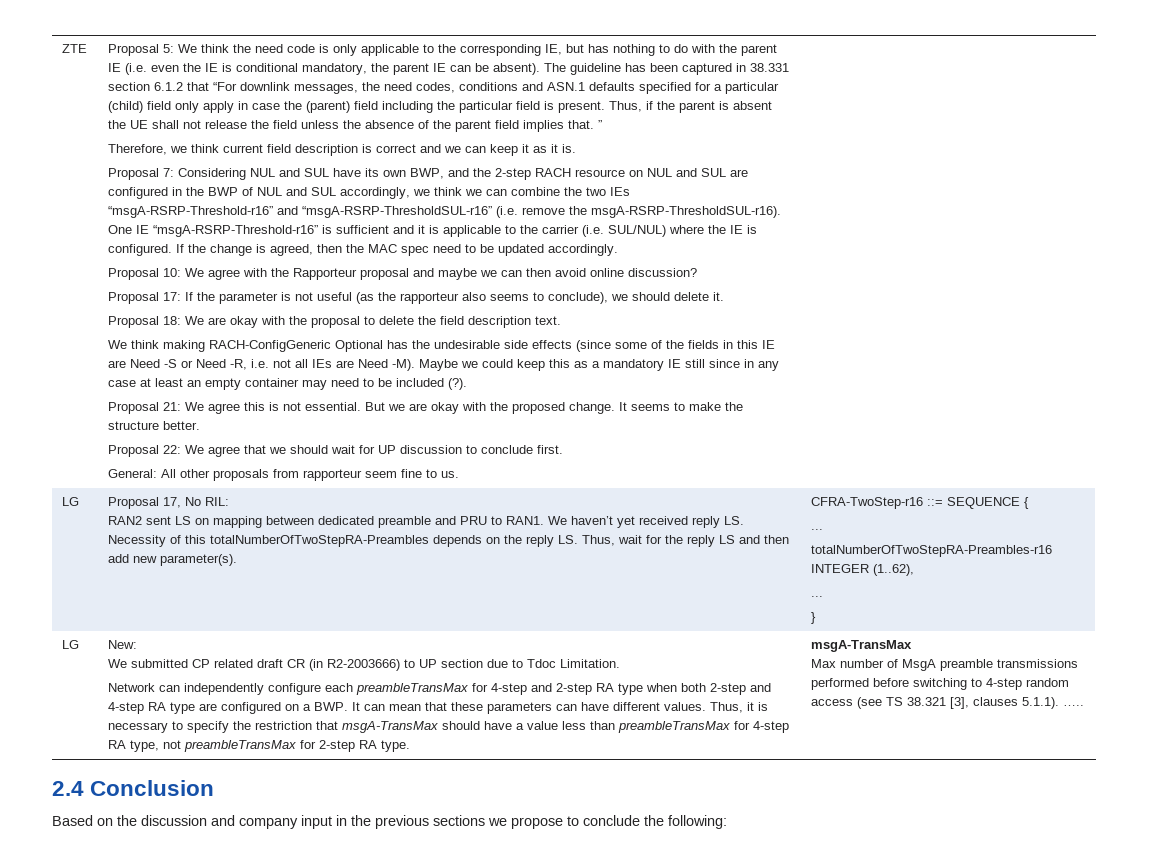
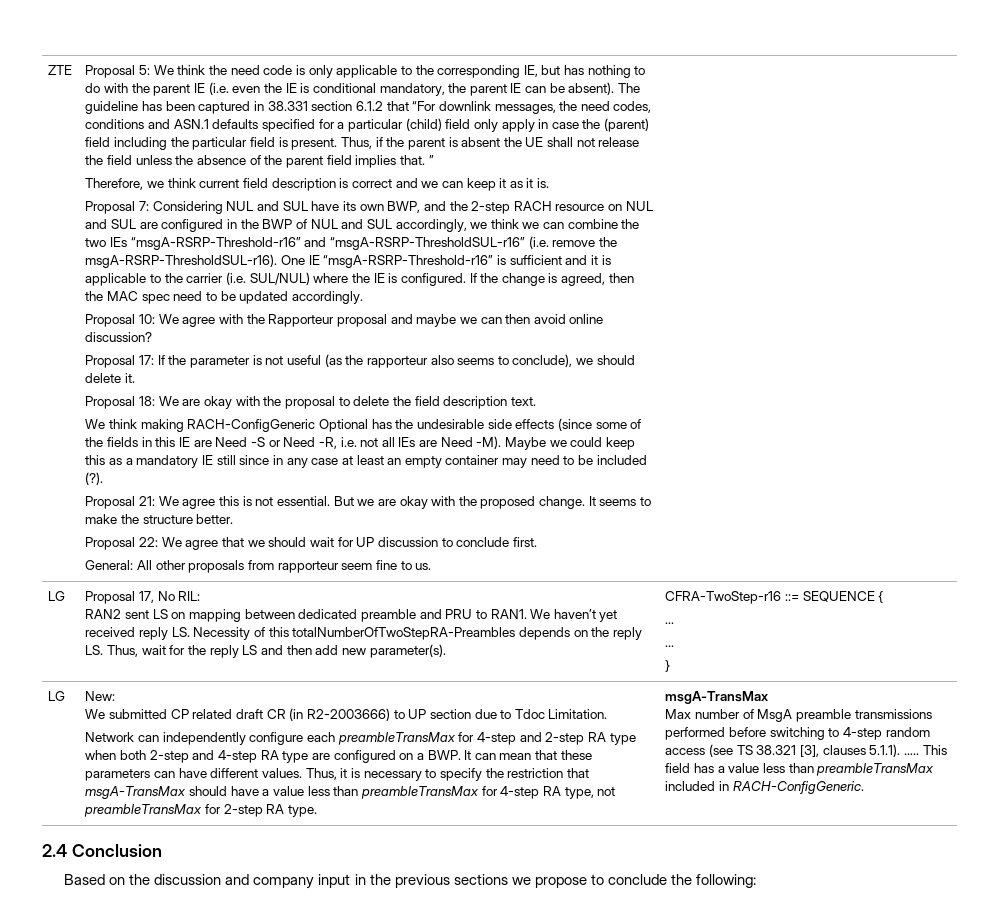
- totalNumberOfTwoStepRA-Preambles-r16 INTEGER (1..62),
+ This field has a value less than preambleTransMax included in RACH-ConfigGeneric.

